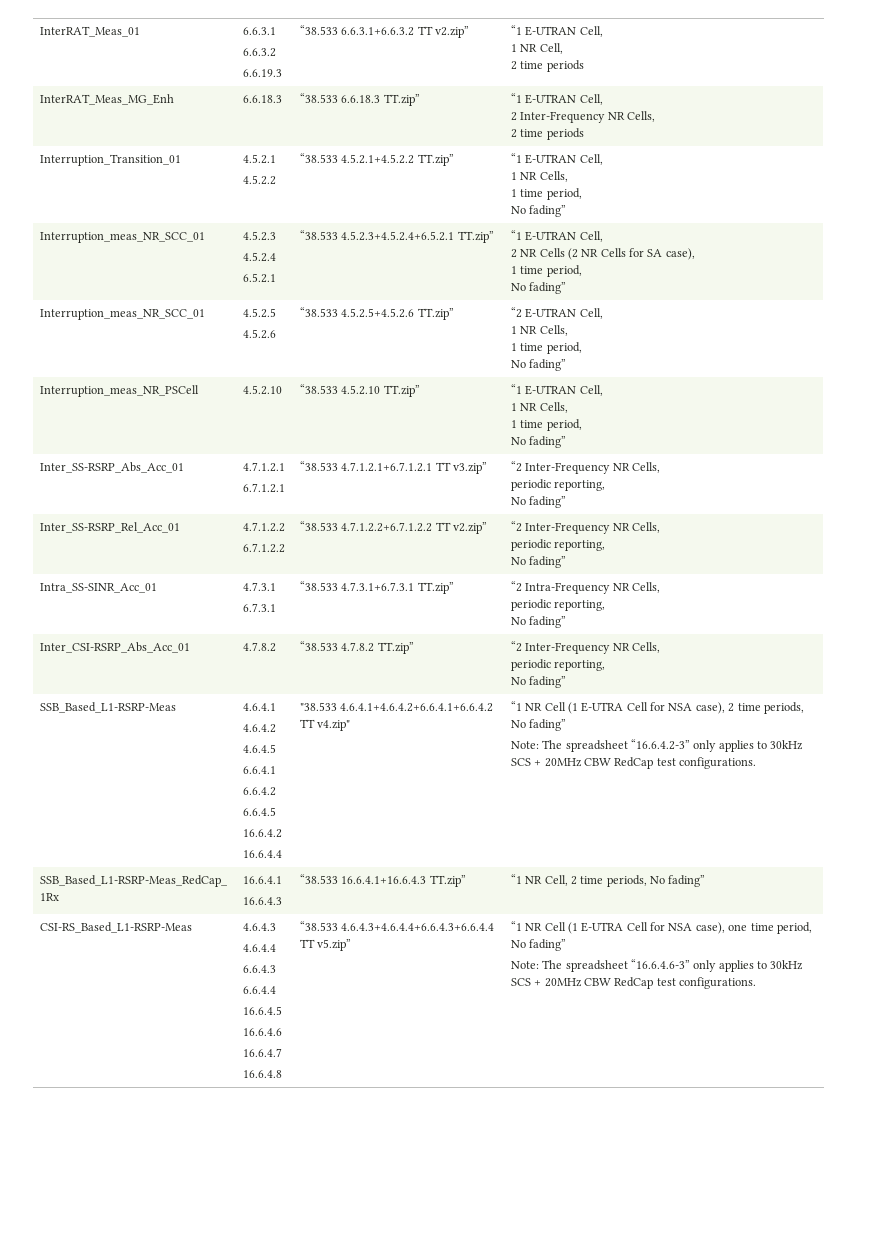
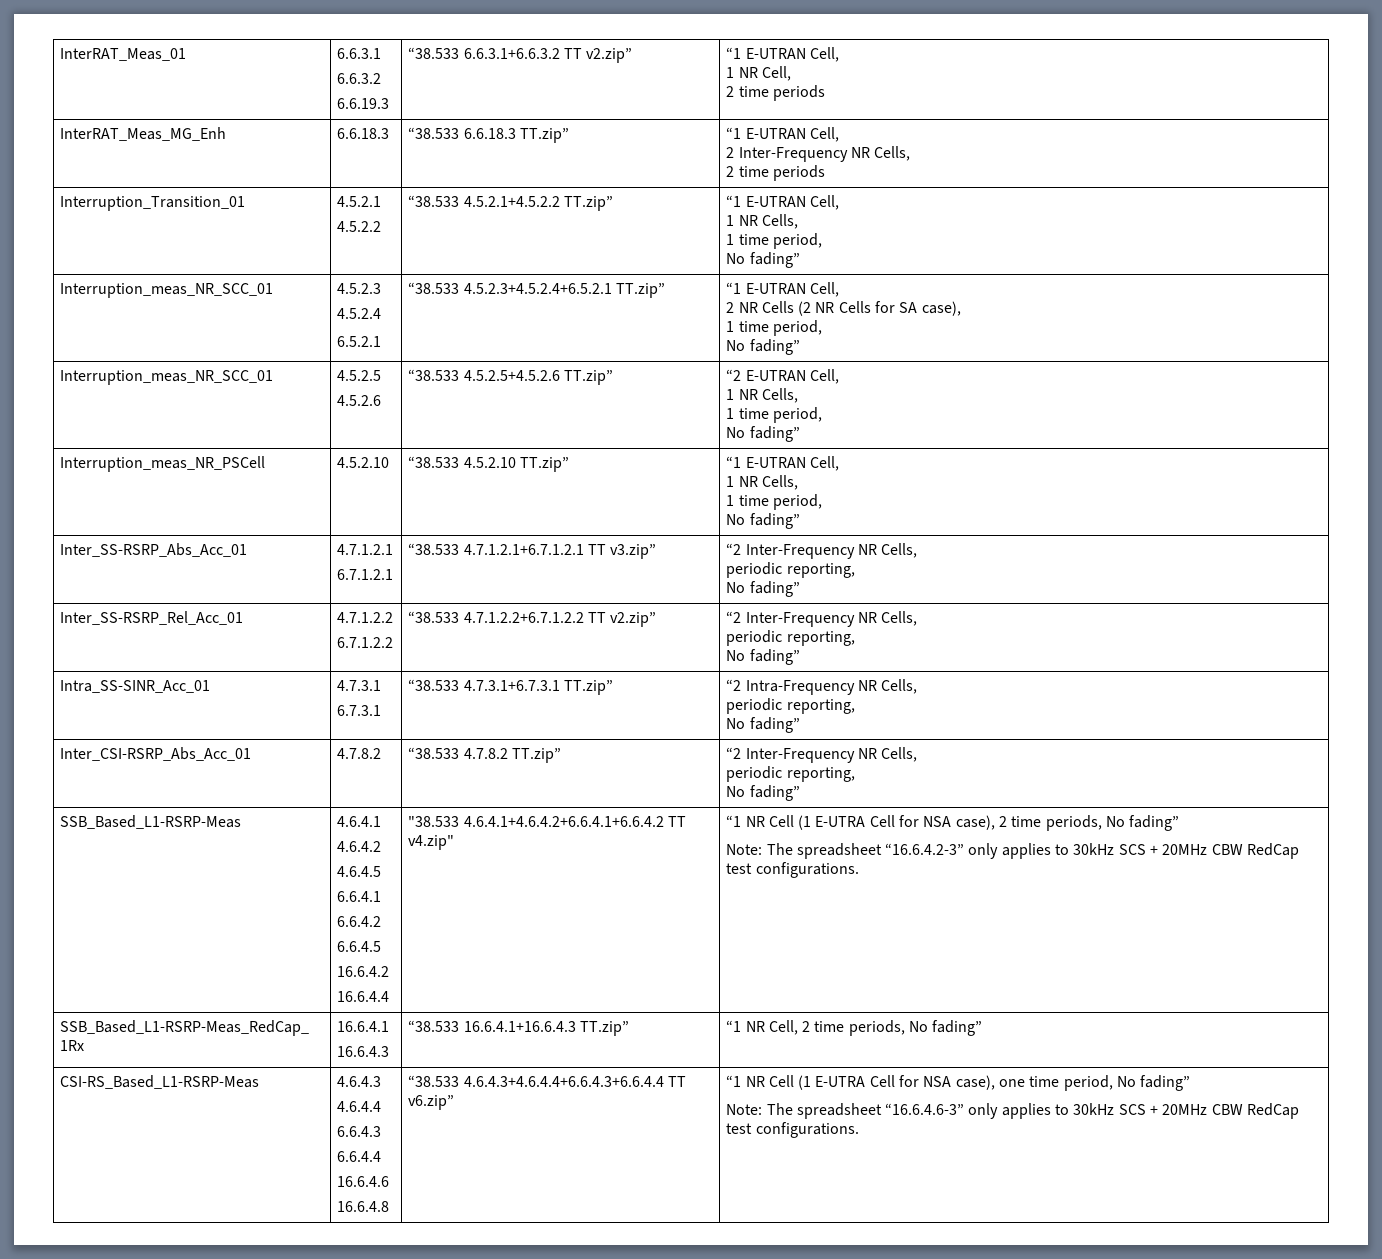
- 16.6.4.5
- 16.6.4.7
- “38.533 4.6.4.3+4.6.4.4+6.6.4.3+6.6.4.4 TT v5.zip”
+ “38.533 4.6.4.3+4.6.4.4+6.6.4.3+6.6.4.4 TT v6.zip”

